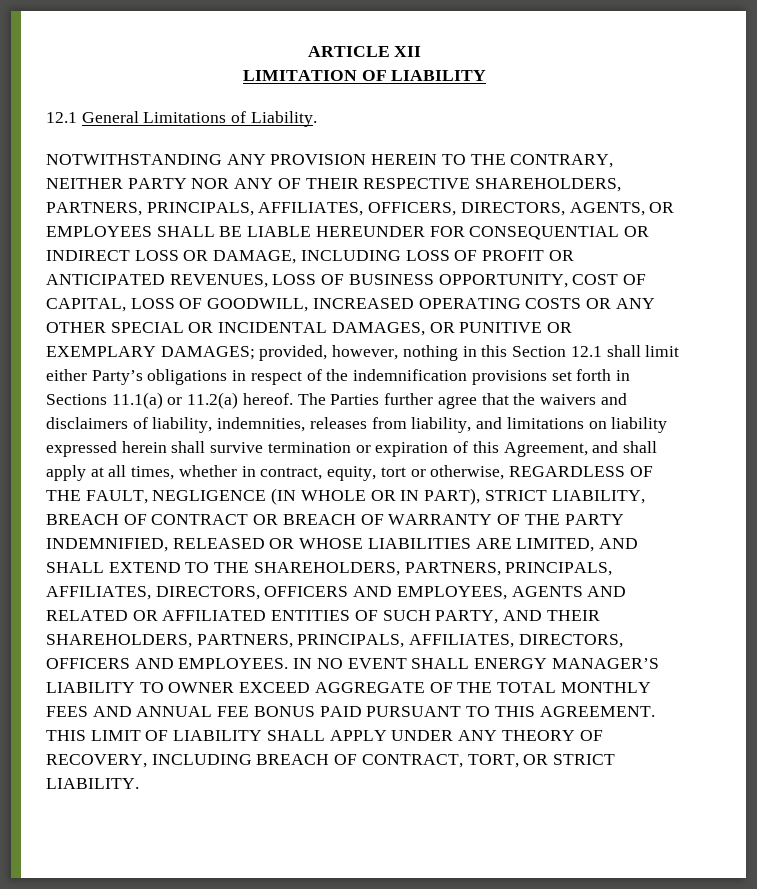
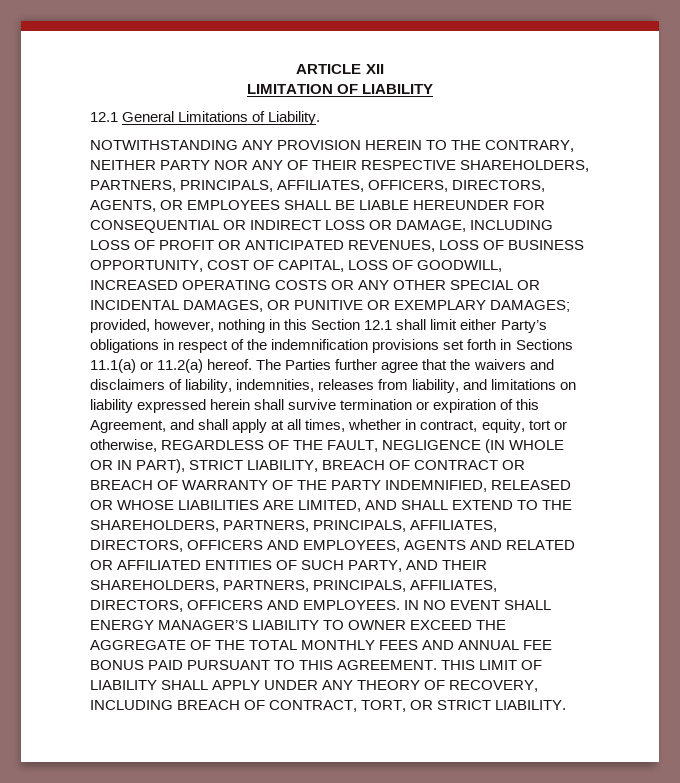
- IN NO EVENT SHALL ENERGY MANAGER’S LIABILITY TO OWNER EXCEED AGGREGATE OF THE TOTAL MONTHLY FEES AND ANNUAL FEE BONUS PAID PURSUANT TO THIS AGREEMENT.
+ IN NO EVENT SHALL ENERGY MANAGER’S LIABILITY TO OWNER EXCEED THE AGGREGATE OF THE TOTAL MONTHLY FEES AND ANNUAL FEE BONUS PAID PURSUANT TO THIS AGREEMENT.

